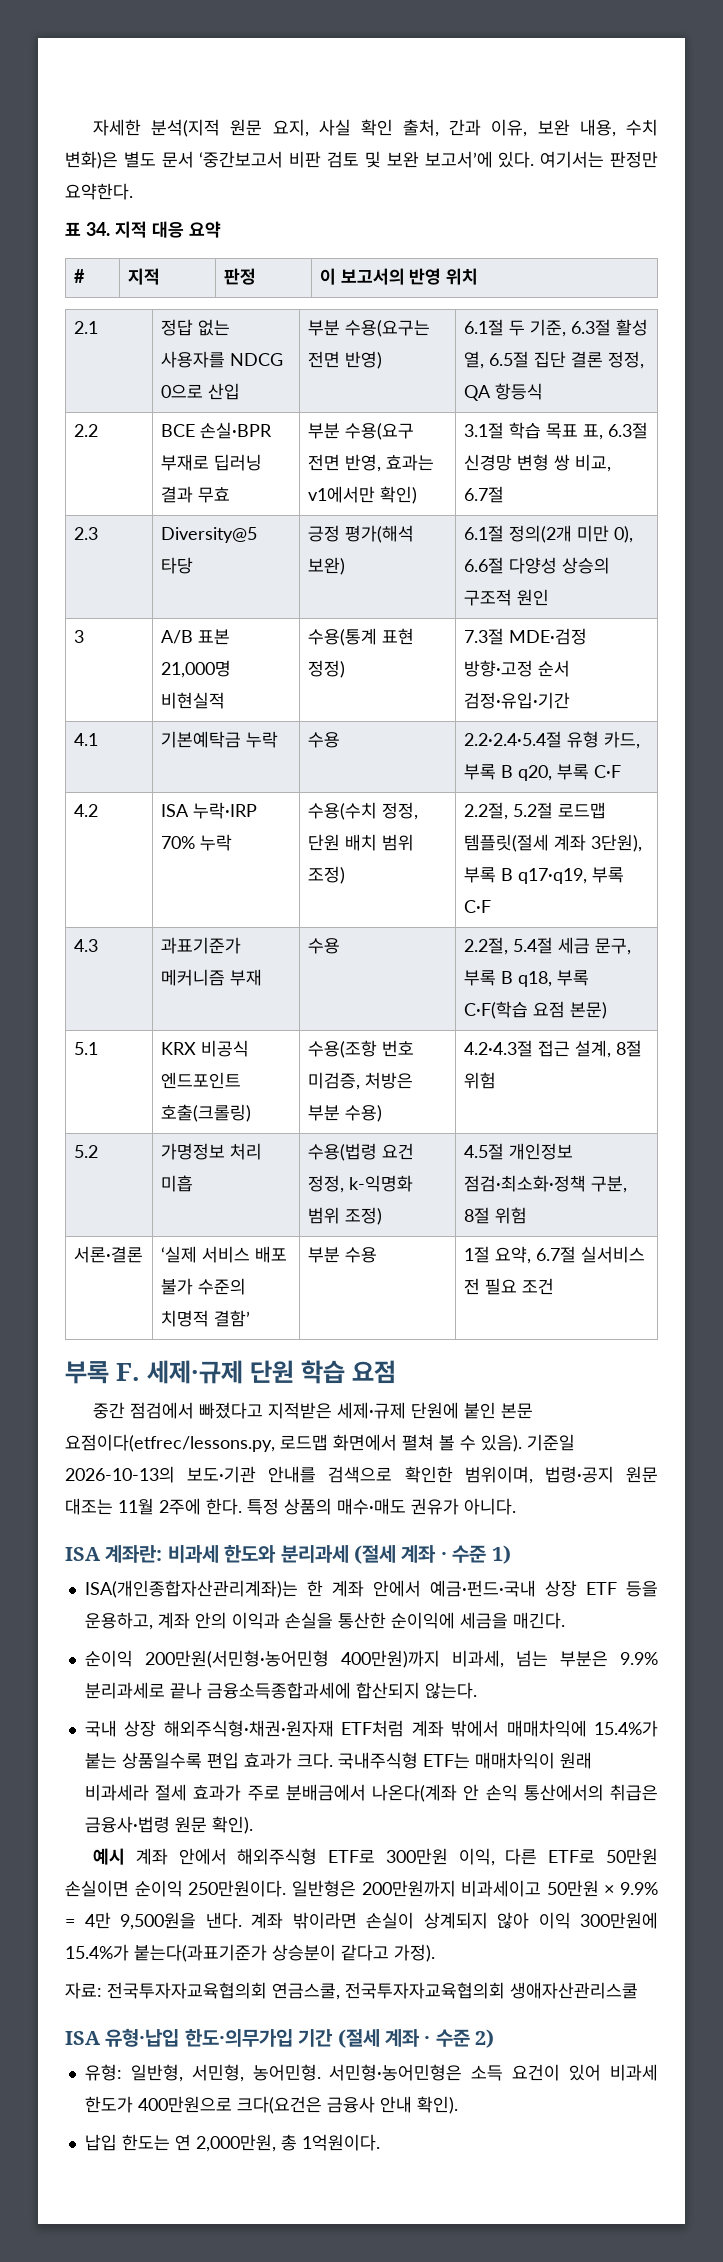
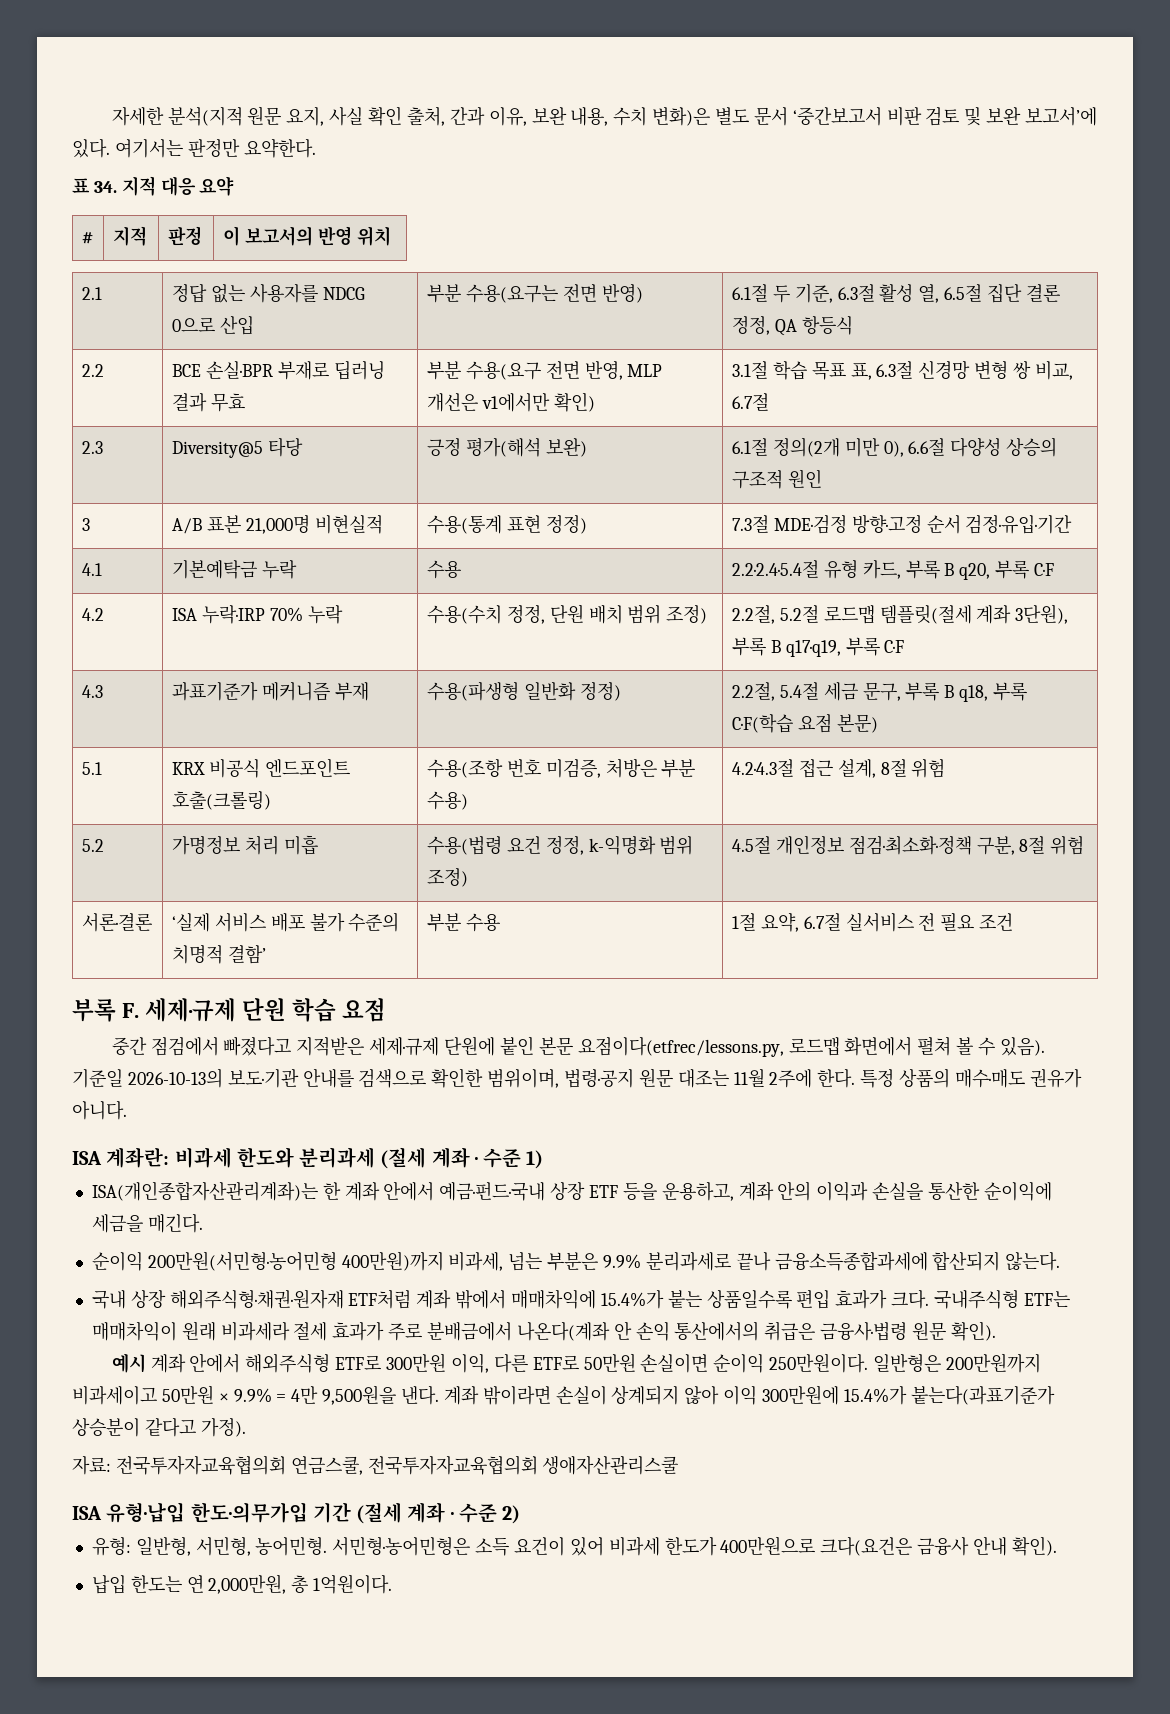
- 2.2 | BCE 손실·BPR 부재로 딥러닝 결과 무효 | 부분 수용(요구 전면 반영, 효과는 v1에서만 확인) | 3.1절 학습 목표 표, 6.3절 신경망 변형 쌍 비교, 6.7절
+ 2.2 | BCE 손실·BPR 부재로 딥러닝 결과 무효 | 부분 수용(요구 전면 반영, MLP 개선은 v1에서만 확인) | 3.1절 학습 목표 표, 6.3절 신경망 변형 쌍 비교, 6.7절
- 4.3 | 과표기준가 메커니즘 부재 | 수용 | 2.2절, 5.4절 세금 문구, 부록 B q18, 부록 C·F(학습 요점 본문)
+ 4.3 | 과표기준가 메커니즘 부재 | 수용(파생형 일반화 정정) | 2.2절, 5.4절 세금 문구, 부록 B q18, 부록 C·F(학습 요점 본문)

